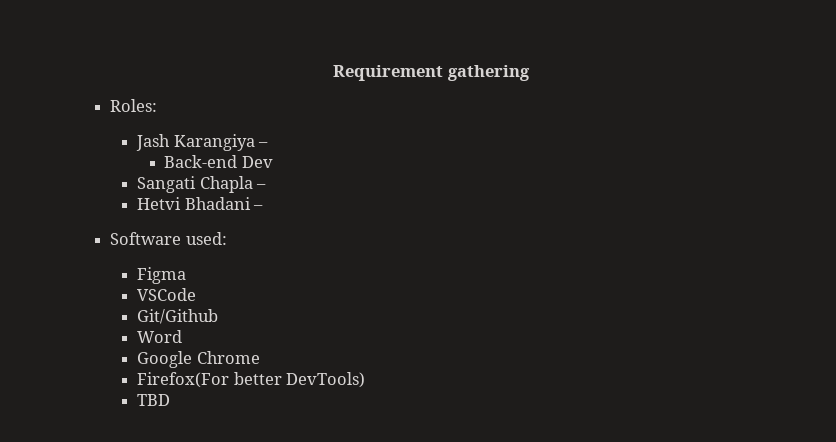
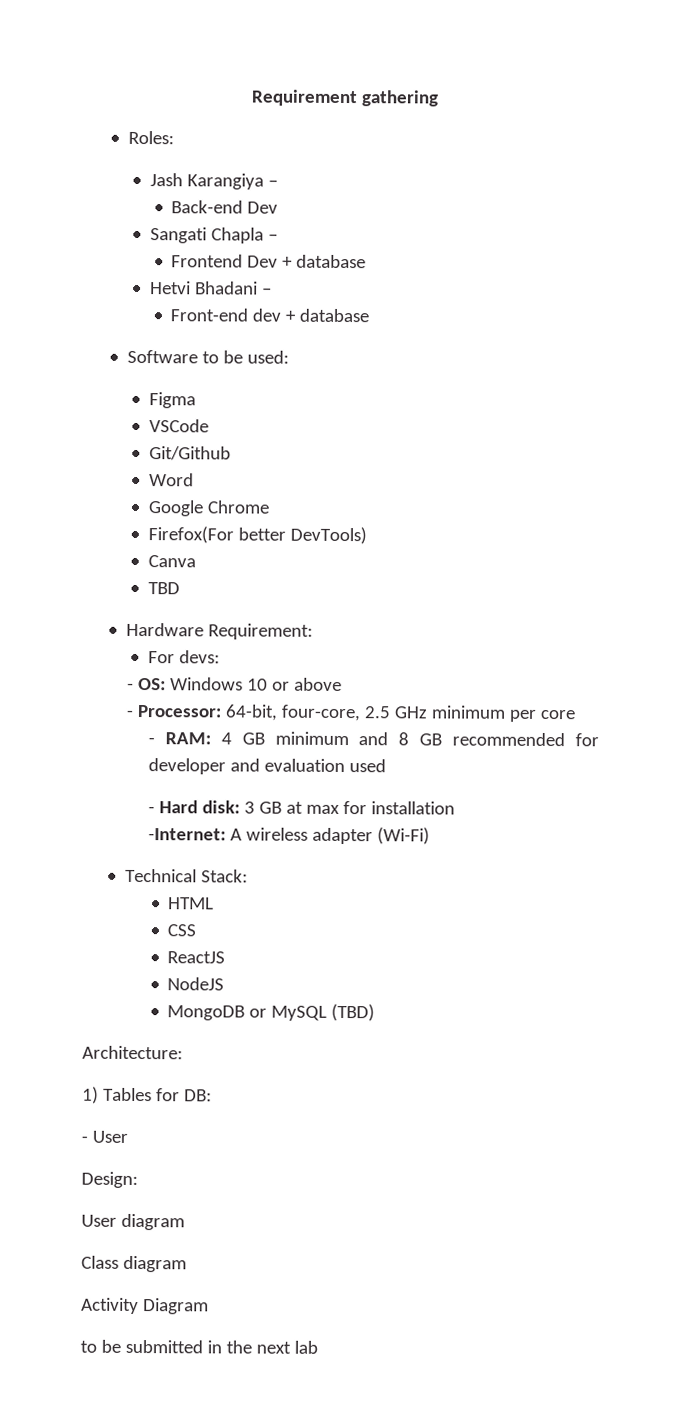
+ Frontend Dev + database
+ Front-end dev + database
- Software used:
+ Software to be used:
+ Canva
+ Hardware Requirement:
+ For devs:
+ - OS: Windows 10 or above
+ - Processor: 64-bit, four-core, 2.5 GHz minimum per core
+ - RAM: 4 GB minimum and 8 GB recommended for developer and evaluation used
+ - Hard disk: 3 GB at max for installation
+ -Internet: A wireless adapter (Wi-Fi)
+ Technical Stack:
+ HTML
+ CSS
+ ReactJS
+ NodeJS
+ MongoDB or MySQL (TBD)
+ Architecture:
+ 1) Tables for DB:
+ - User
+ Design:
+ User diagram
+ Class diagram
+ Activity Diagram
+ to be submitted in the next lab

